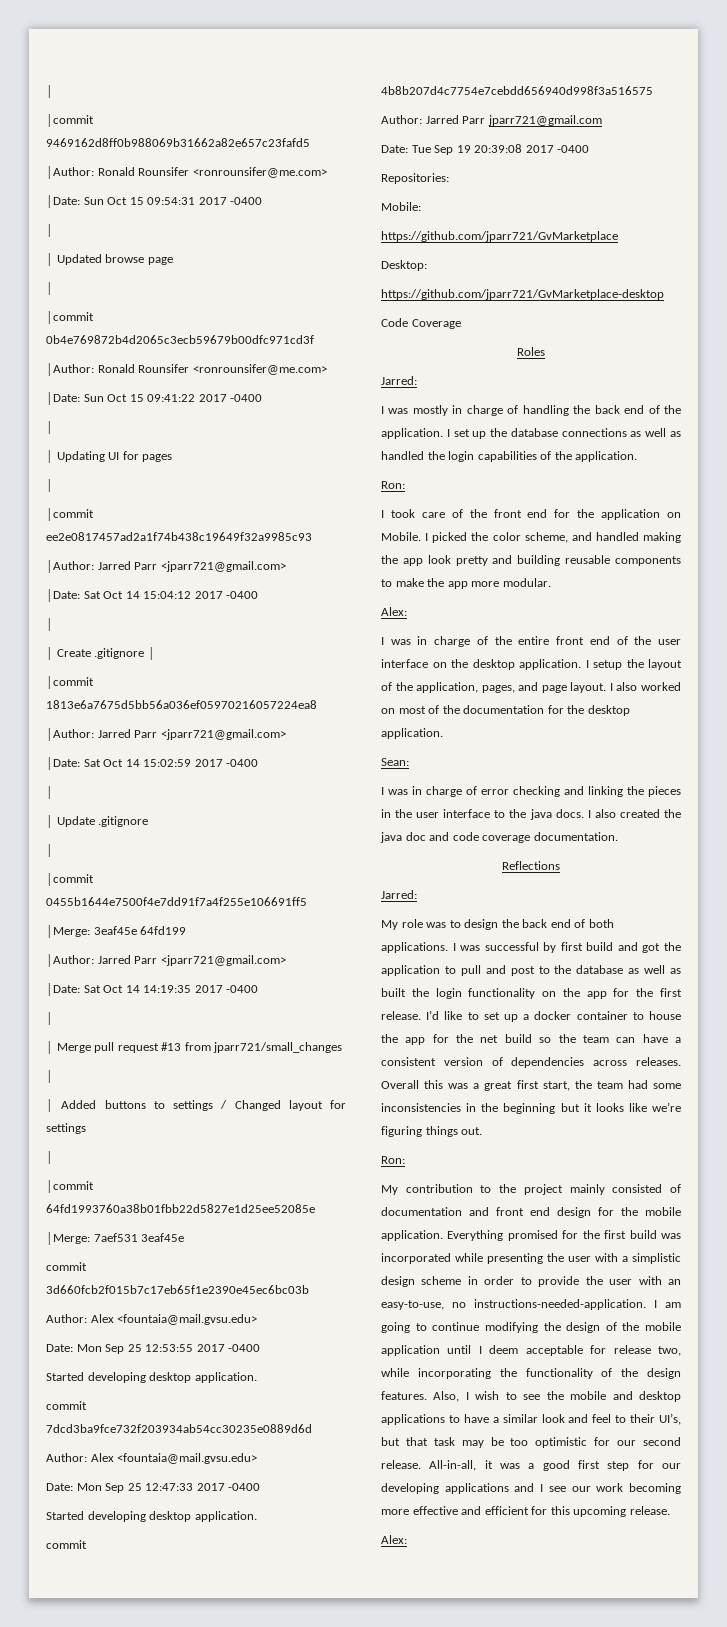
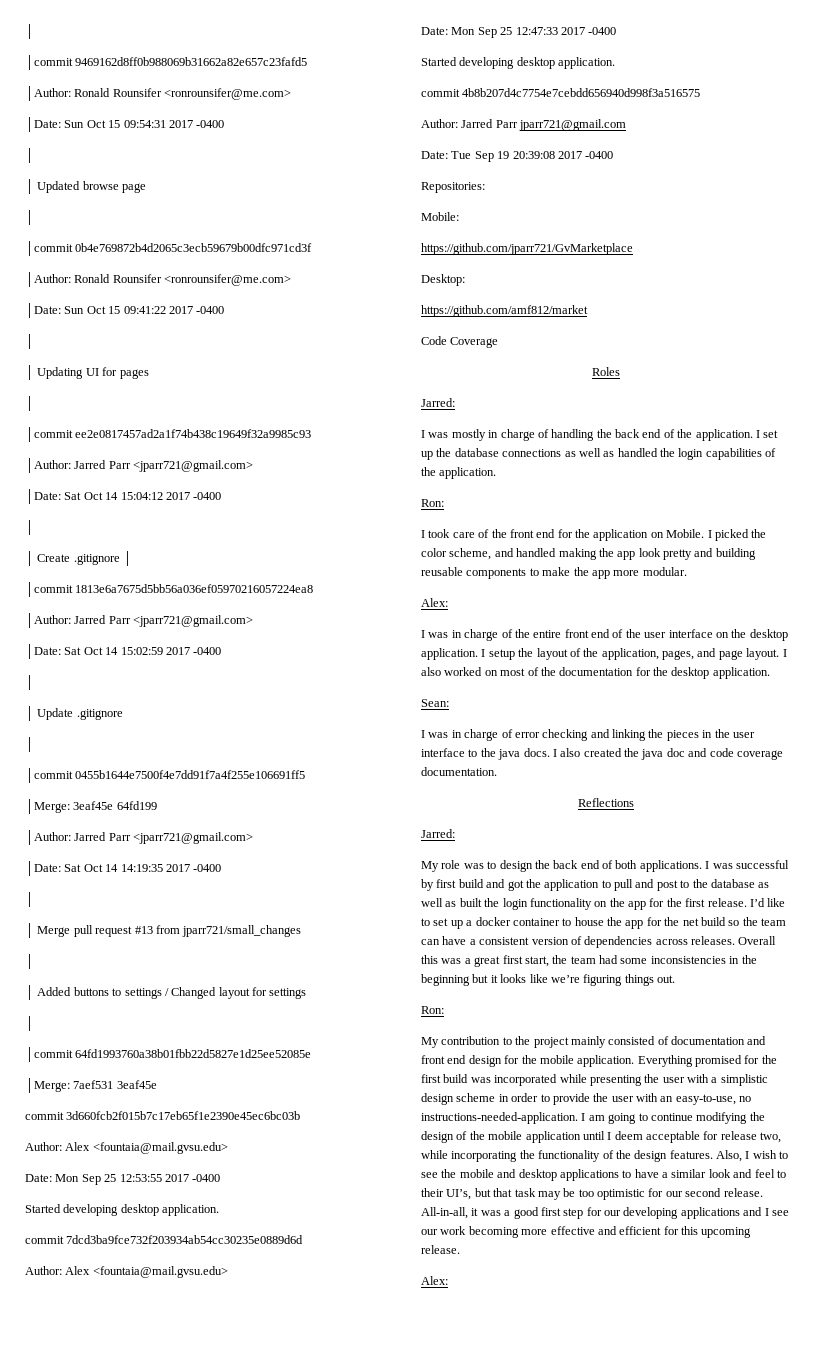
- https://github.com/jparr721/GvMarketplace-desktop
+ https://github.com/amf812/market

